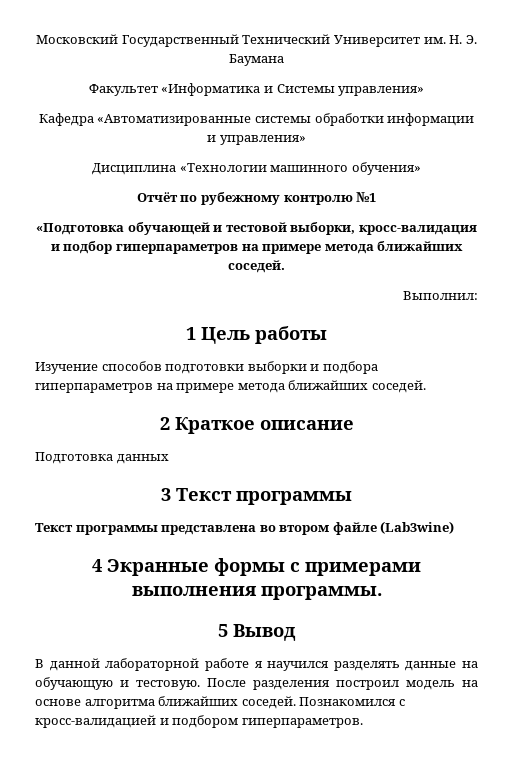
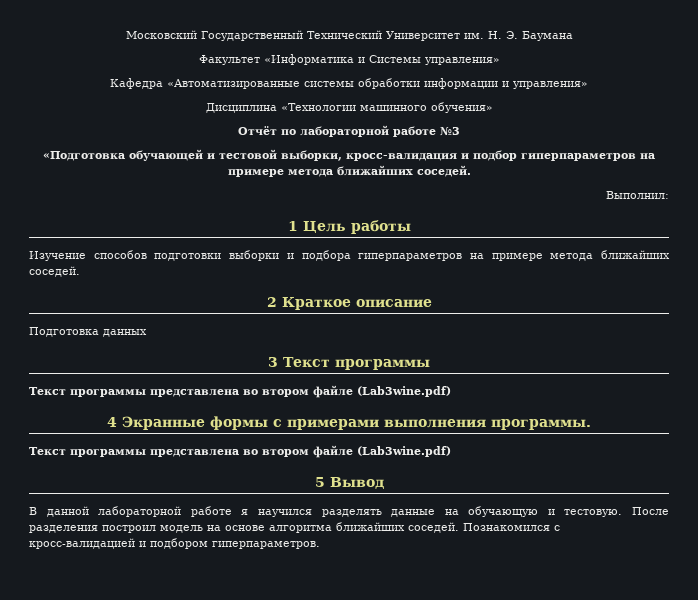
- Отчёт по рубежному контролю №1
+ Отчёт по лабораторной работе №3
  3 Текст программы
- Текст программы представлена во втором файле (Lab3wine)
+ Текст программы представлена во втором файле (Lab3wine.pdf)
  4 Экранные формы с примерами выполнения программы.
+ Текст программы представлена во втором файле (Lab3wine.pdf)

